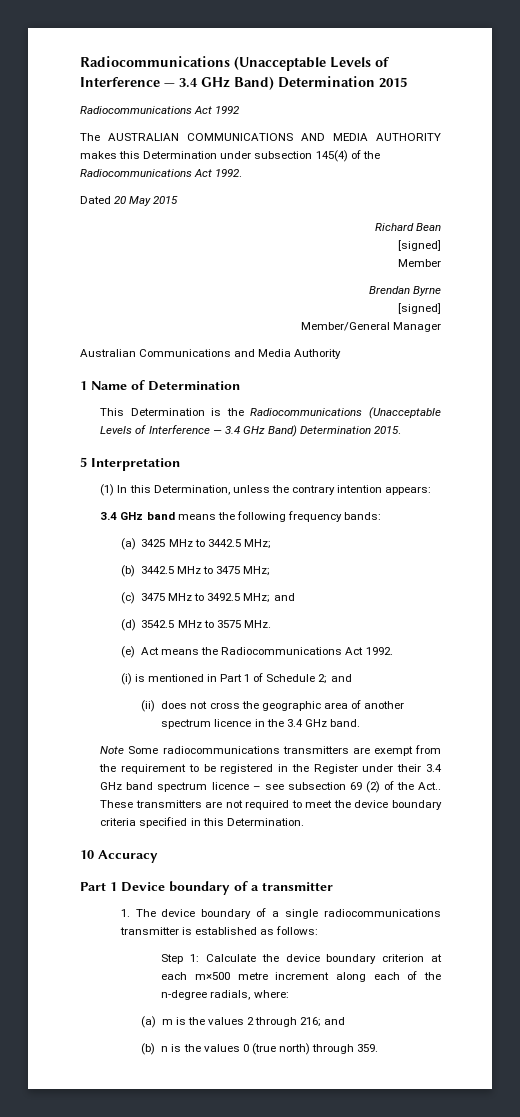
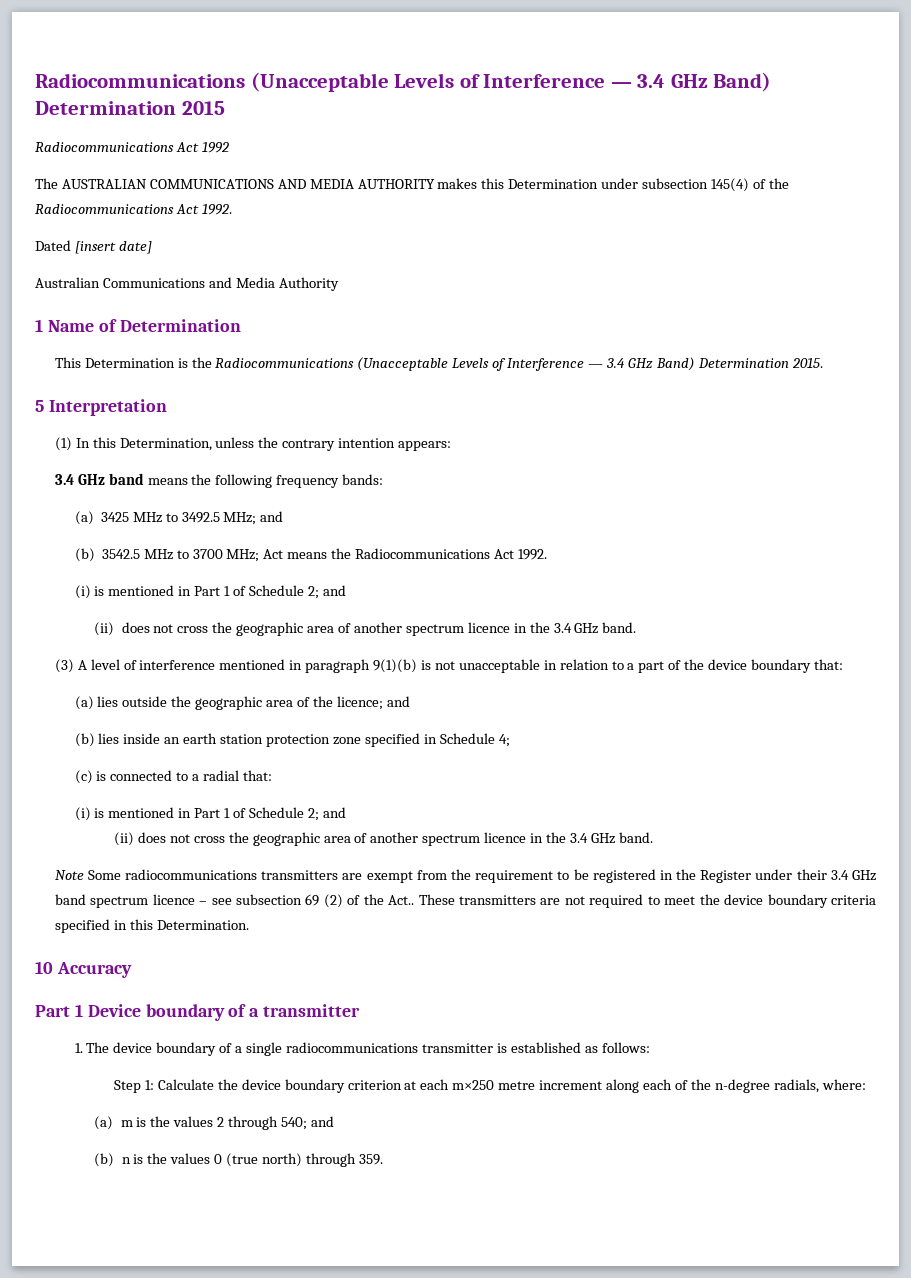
- Dated 20 May 2015
- Richard Bean
- [signed]
- Member
- Brendan Byrne
- [signed]
- Member/General Manager
+ Dated [insert date]
- (a) 3425 MHz to 3442.5 MHz;
- (b) 3442.5 MHz to 3475 MHz;
- (c) 3475 MHz to 3492.5 MHz; and
+ (a) 3425 MHz to 3492.5 MHz; and
- (d) 3542.5 MHz to 3575 MHz.
- (e) Act means the Radiocommunications Act 1992.
+ (b) 3542.5 MHz to 3700 MHz; Act means the Radiocommunications Act 1992.
+ (3) A level of interference mentioned in paragraph 9(1)(b) is not unacceptable in relation to a part of the device boundary that:
+ (a) lies outside the geographic area of the licence; and
+ (b) lies inside an earth station protection zone specified in Schedule 4;
+ (c) is connected to a radial that:
+ (i) is mentioned in Part 1 of Schedule 2; and
+ (ii) does not cross the geographic area of another spectrum licence in the 3.4 GHz band.
- Step 1: Calculate the device boundary criterion at each m×500 metre increment along each of the n-degree radials, where:
+ Step 1: Calculate the device boundary criterion at each m×250 metre increment along each of the n-degree radials, where:
- (a) m is the values 2 through 216; and
+ (a) m is the values 2 through 540; and

